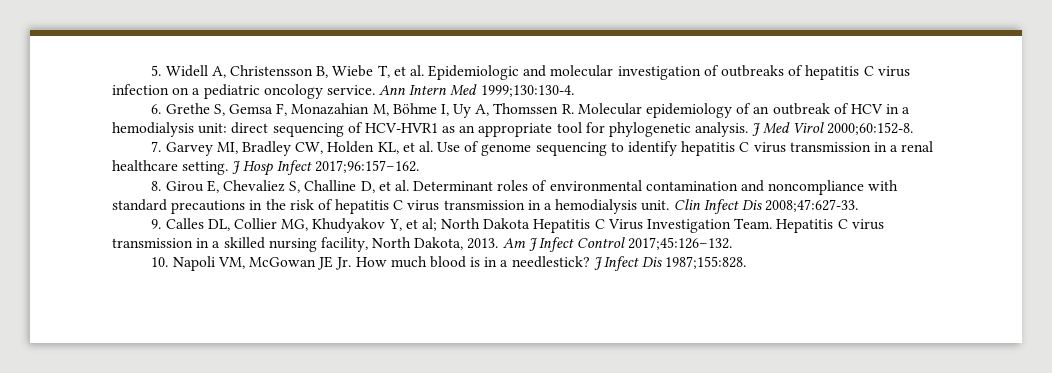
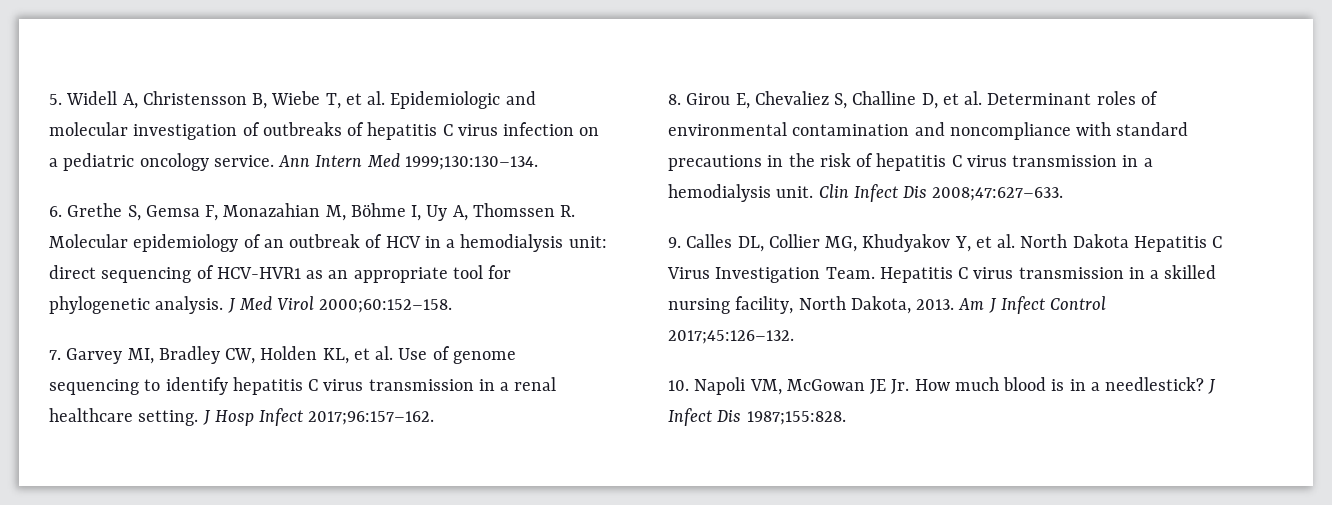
- Ann Intern Med 1999;130:130-4.
+ Ann Intern Med 1999;130:130–134.
- J Med Virol 2000;60:152-8.
+ J Med Virol 2000;60:152–158.
- Clin Infect Dis 2008;47:627-33.
+ Clin Infect Dis 2008;47:627–633.
- 9. Calles DL, Collier MG, Khudyakov Y, et al; North Dakota Hepatitis C Virus Investigation Team.
+ 9. Calles DL, Collier MG, Khudyakov Y, et al. North Dakota Hepatitis C Virus Investigation Team.

